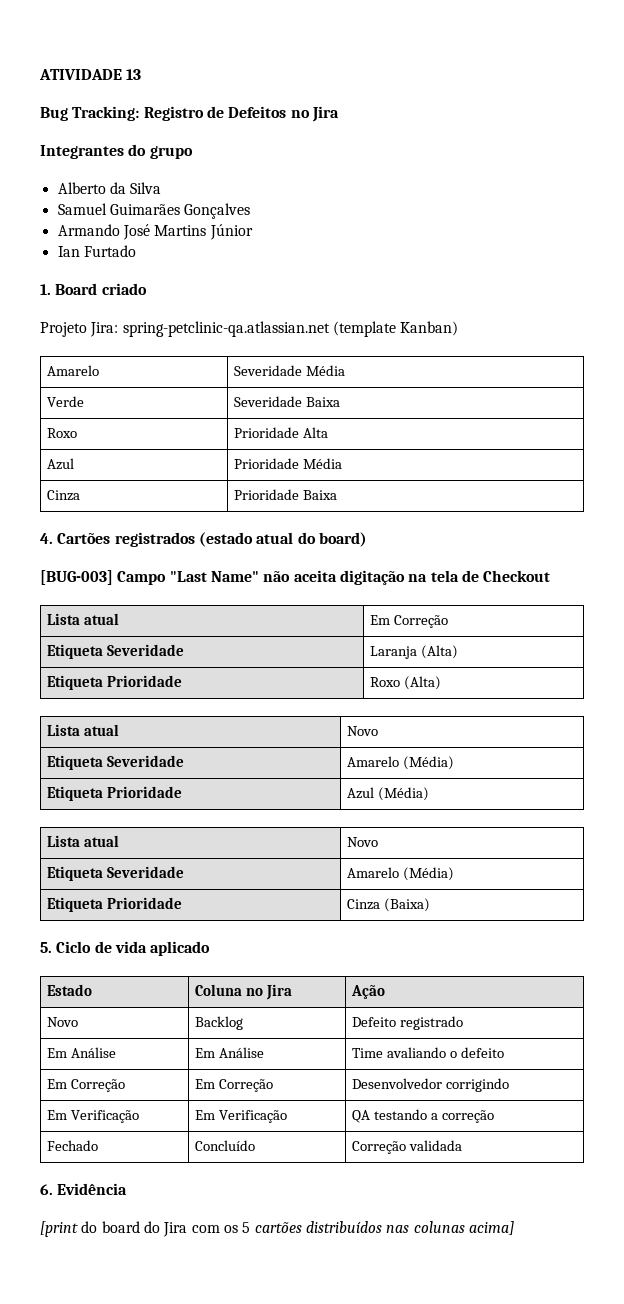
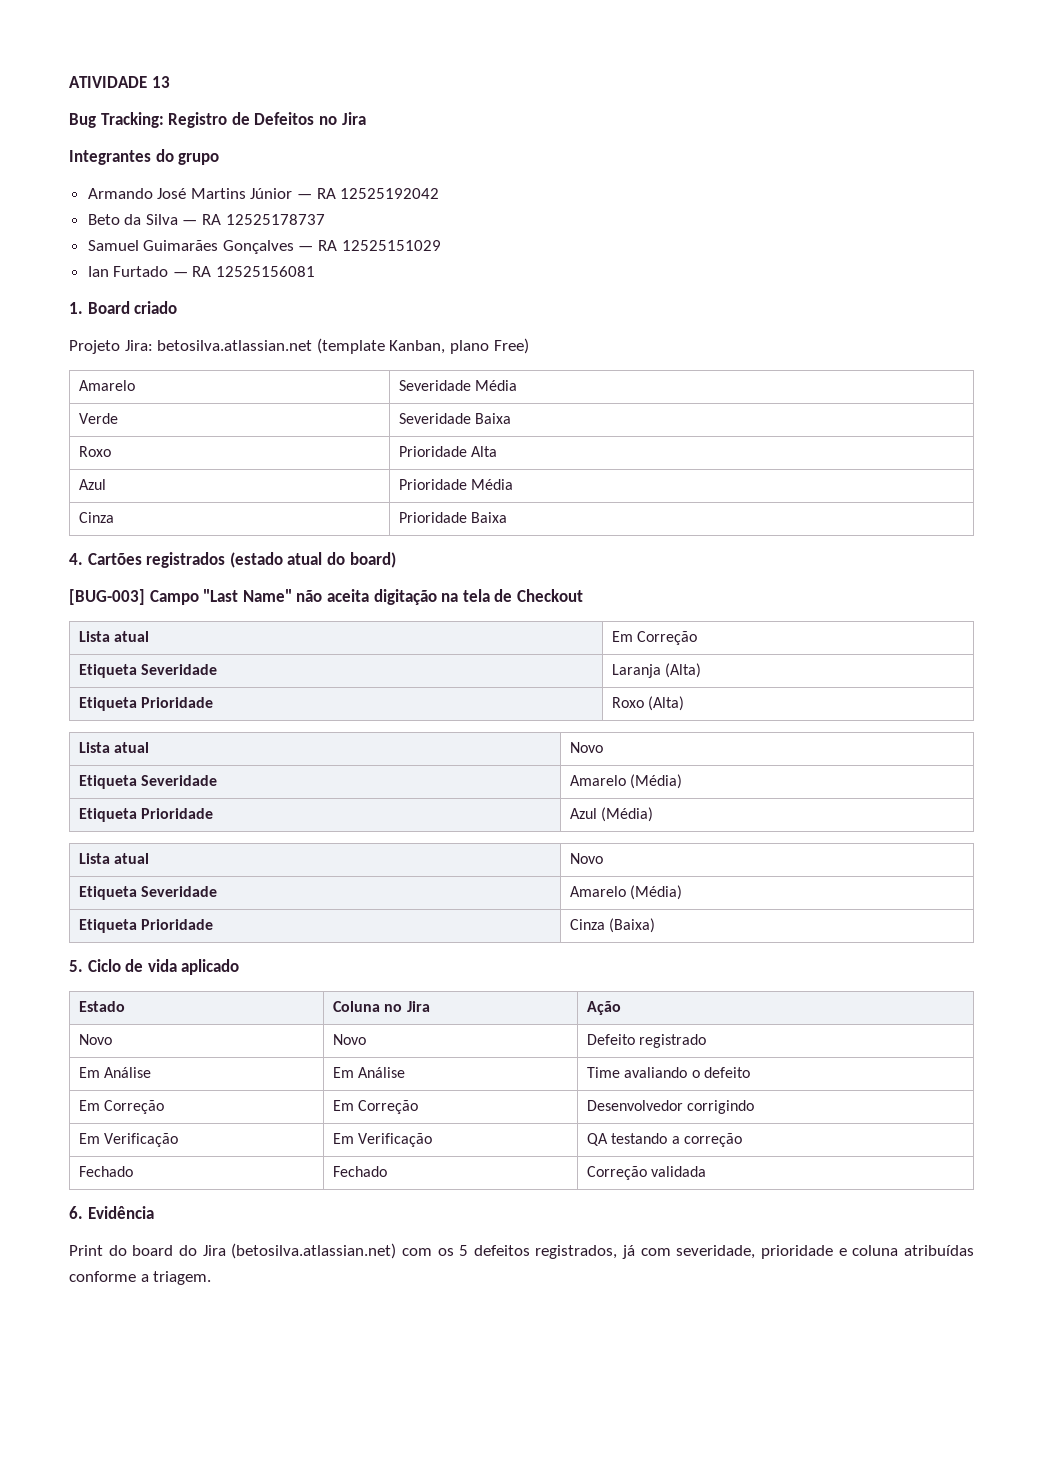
- Alberto da Silva
+ Armando José Martins Júnior — RA 12525192042
+ Beto da Silva — RA 12525178737
- Samuel Guimarães Gonçalves
- Armando José Martins Júnior
+ Samuel Guimarães Gonçalves — RA 12525151029
- Ian Furtado
+ Ian Furtado — RA 12525156081
- Projeto Jira: spring-petclinic-qa.atlassian.net (template Kanban)
+ Projeto Jira: betosilva.atlassian.net (template Kanban, plano Free)
- Novo | Backlog | Defeito registrado
+ Novo | Novo | Defeito registrado
- Fechado | Concluído | Correção validada
+ Fechado | Fechado | Correção validada
- [print do board do Jira com os 5 cartões distribuídos nas colunas acima]
+ Print do board do Jira (betosilva.atlassian.net) com os 5 defeitos registrados, já com severidade, prioridade e coluna atribuídas conforme a triagem.

